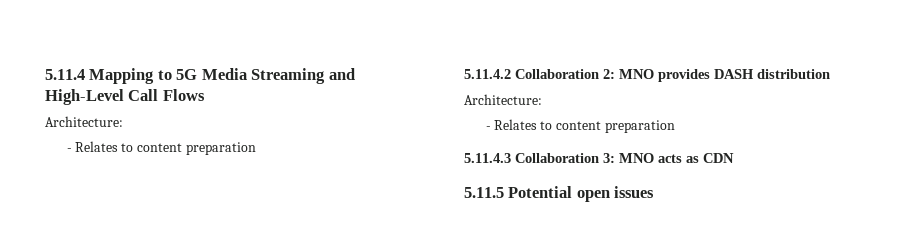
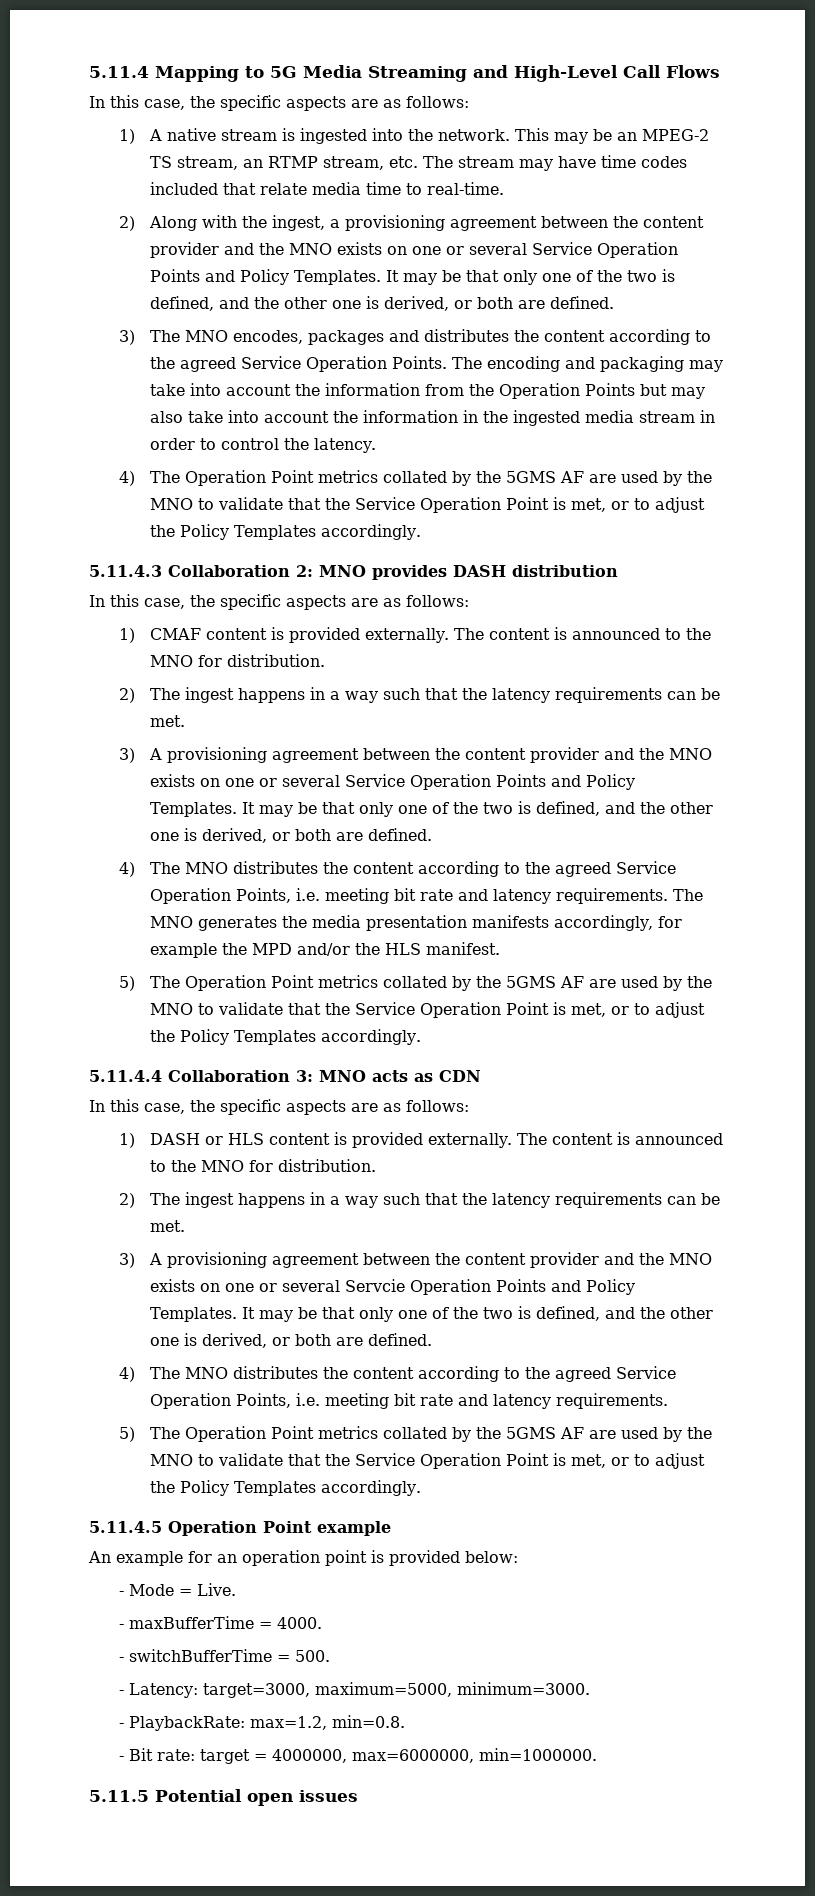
  5.11.4 Mapping to 5G Media Streaming and High-Level Call Flows
- Architecture:
- - Relates to content preparation
- 5.11.4.2 Collaboration 2: MNO provides DASH distribution
- Architecture:
- - Relates to content preparation
- 5.11.4.3 Collaboration 3: MNO acts as CDN
+ In this case, the specific aspects are as follows:
+ 1) A native stream is ingested into the network. This may be an MPEG-2 TS stream, an RTMP stream, etc. The stream may have time codes included that relate media time to real-time.
+ 2) Along with the ingest, a provisioning agreement between the content provider and the MNO exists on one or several Service Operation Points and Policy Templates. It may be that only one of the two is defined, and the other one is derived, or both are defined.
+ 3) The MNO encodes, packages and distributes the content according to the agreed Service Operation Points. The encoding and packaging may take into account the information from the Operation Points but may also take into account the information in the ingested media stream in order to control the latency.
+ 4) The Operation Point metrics collated by the 5GMS AF are used by the MNO to validate that the Service Operation Point is met, or to adjust the Policy Templates accordingly.
+ 5.11.4.3 Collaboration 2: MNO provides DASH distribution
+ In this case, the specific aspects are as follows:
+ 1) CMAF content is provided externally. The content is announced to the MNO for distribution.
+ 2) The ingest happens in a way such that the latency requirements can be met.
+ 3) A provisioning agreement between the content provider and the MNO exists on one or several Service Operation Points and Policy Templates. It may be that only one of the two is defined, and the other one is derived, or both are defined.
+ 4) The MNO distributes the content according to the agreed Service Operation Points, i.e. meeting bit rate and latency requirements. The MNO generates the media presentation manifests accordingly, for example the MPD and/or the HLS manifest.
+ 5) The Operation Point metrics collated by the 5GMS AF are used by the MNO to validate that the Service Operation Point is met, or to adjust the Policy Templates accordingly.
+ 5.11.4.4 Collaboration 3: MNO acts as CDN
+ In this case, the specific aspects are as follows:
+ 1) DASH or HLS content is provided externally. The content is announced to the MNO for distribution.
+ 2) The ingest happens in a way such that the latency requirements can be met.
+ 3) A provisioning agreement between the content provider and the MNO exists on one or several Servcie Operation Points and Policy Templates. It may be that only one of the two is defined, and the other one is derived, or both are defined.
+ 4) The MNO distributes the content according to the agreed Service Operation Points, i.e. meeting bit rate and latency requirements.
+ 5) The Operation Point metrics collated by the 5GMS AF are used by the MNO to validate that the Service Operation Point is met, or to adjust the Policy Templates accordingly.
+ 5.11.4.5 Operation Point example
+ An example for an operation point is provided below:
+ - Mode = Live.
+ - maxBufferTime = 4000.
+ - switchBufferTime = 500.
+ - Latency: target=3000, maximum=5000, minimum=3000.
+ - PlaybackRate: max=1.2, min=0.8.
+ - Bit rate: target = 4000000, max=6000000, min=1000000.

